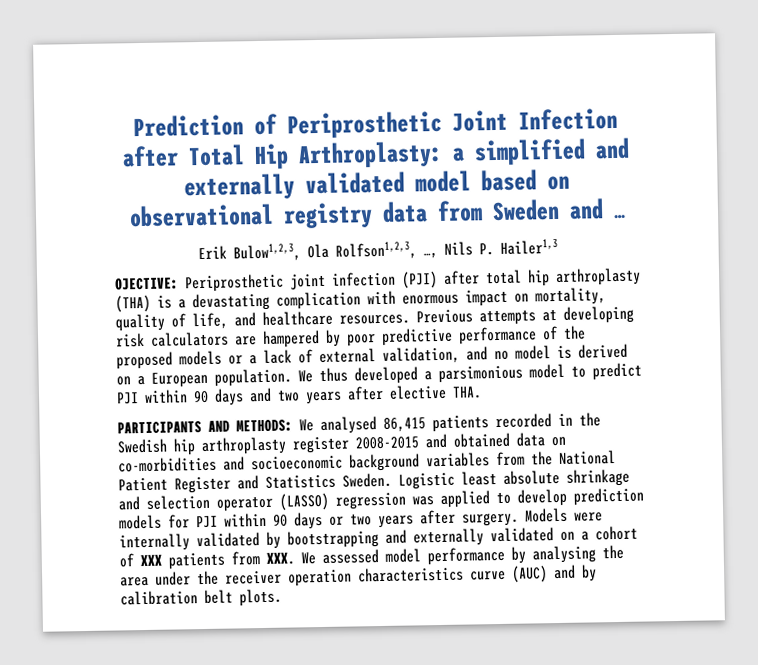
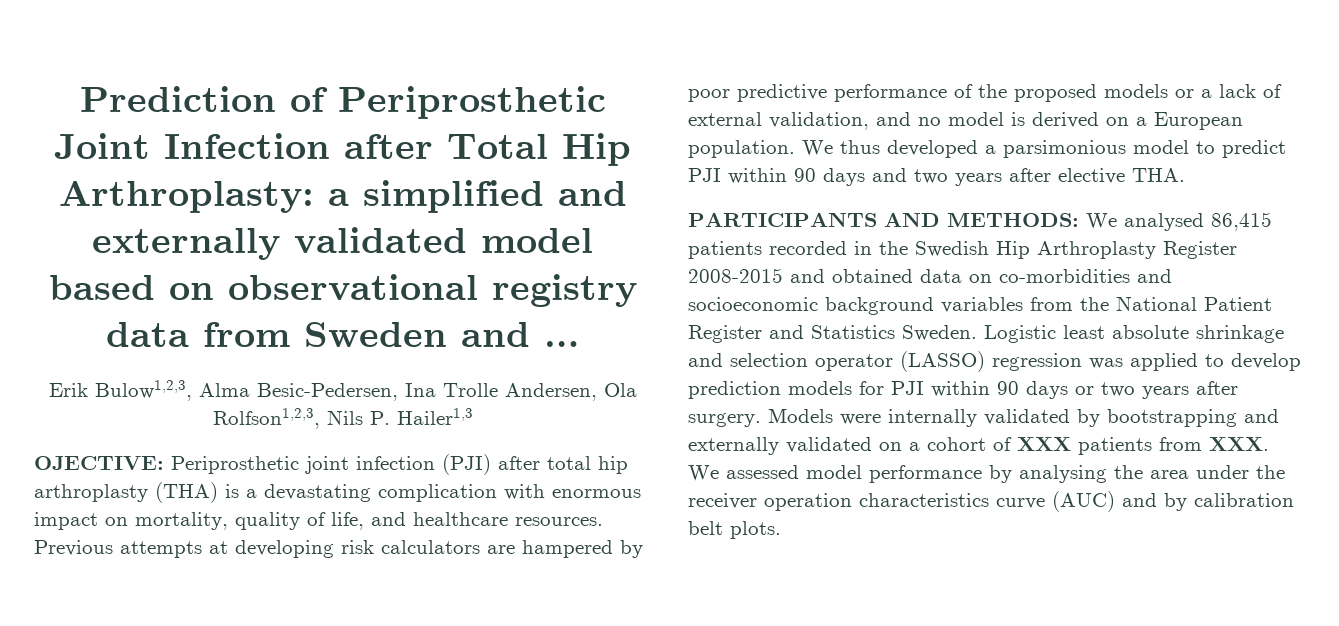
- Erik Bulow1,2,3, Ola Rolfson1,2,3, …, Nils P. Hailer1,3
+ Erik Bulow1,2,3, Alma Besic-Pedersen, Ina Trolle Andersen, Ola Rolfson1,2,3, Nils P. Hailer1,3
- PARTICIPANTS AND METHODS: We analysed 86,415 patients recorded in the Swedish hip arthroplasty register 2008-2015 and obtained data on co-morbidities and socioeconomic background variables from the National Patient Register and Statistics Sweden.
+ PARTICIPANTS AND METHODS: We analysed 86,415 patients recorded in the Swedish Hip Arthroplasty Register 2008-2015 and obtained data on co-morbidities and socioeconomic background variables from the National Patient Register and Statistics Sweden.

